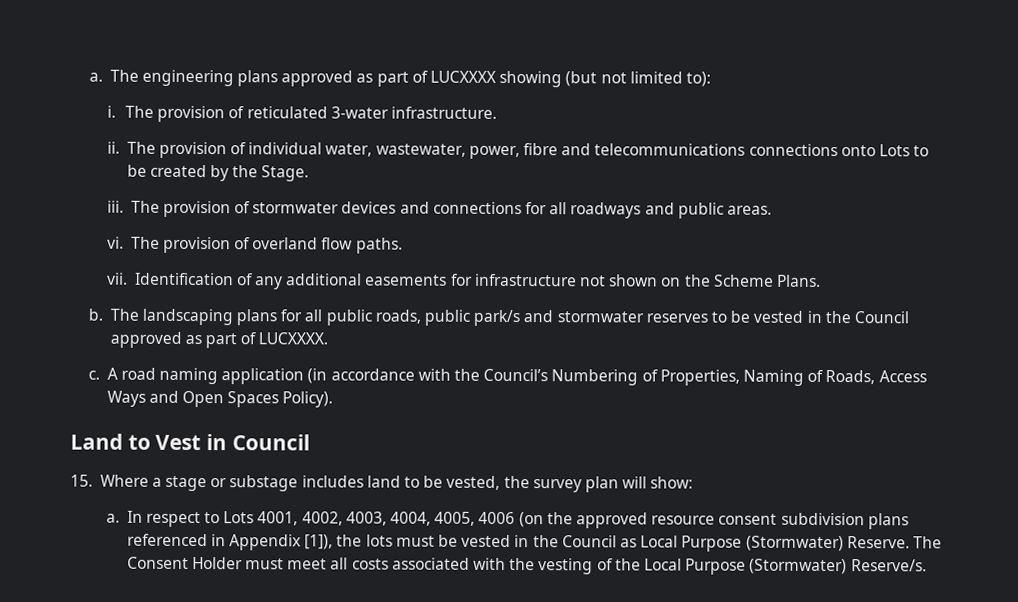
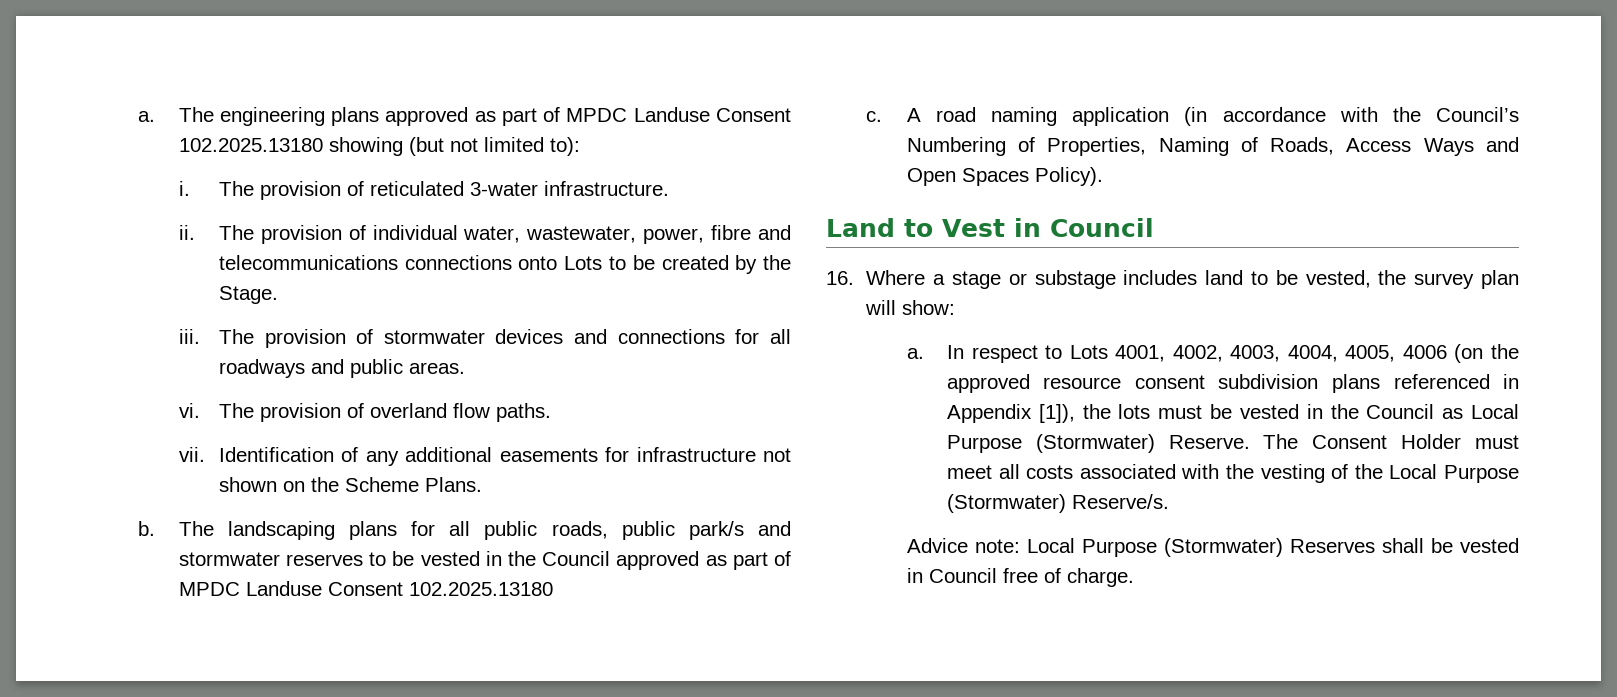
- The engineering plans approved as part of LUCXXXX showing (but not limited to):
+ The engineering plans approved as part of MPDC Landuse Consent 102.2025.13180 showing (but not limited to):
- The landscaping plans for all public roads, public park/s and stormwater reserves to be vested in the Council approved as part of LUCXXXX.
+ The landscaping plans for all public roads, public park/s and stormwater reserves to be vested in the Council approved as part of MPDC Landuse Consent 102.2025.13180
- 15. Where a stage or substage includes land to be vested, the survey plan will show:
+ 16. Where a stage or substage includes land to be vested, the survey plan will show:
+ Advice note: Local Purpose (Stormwater) Reserves shall be vested in Council free of charge.

